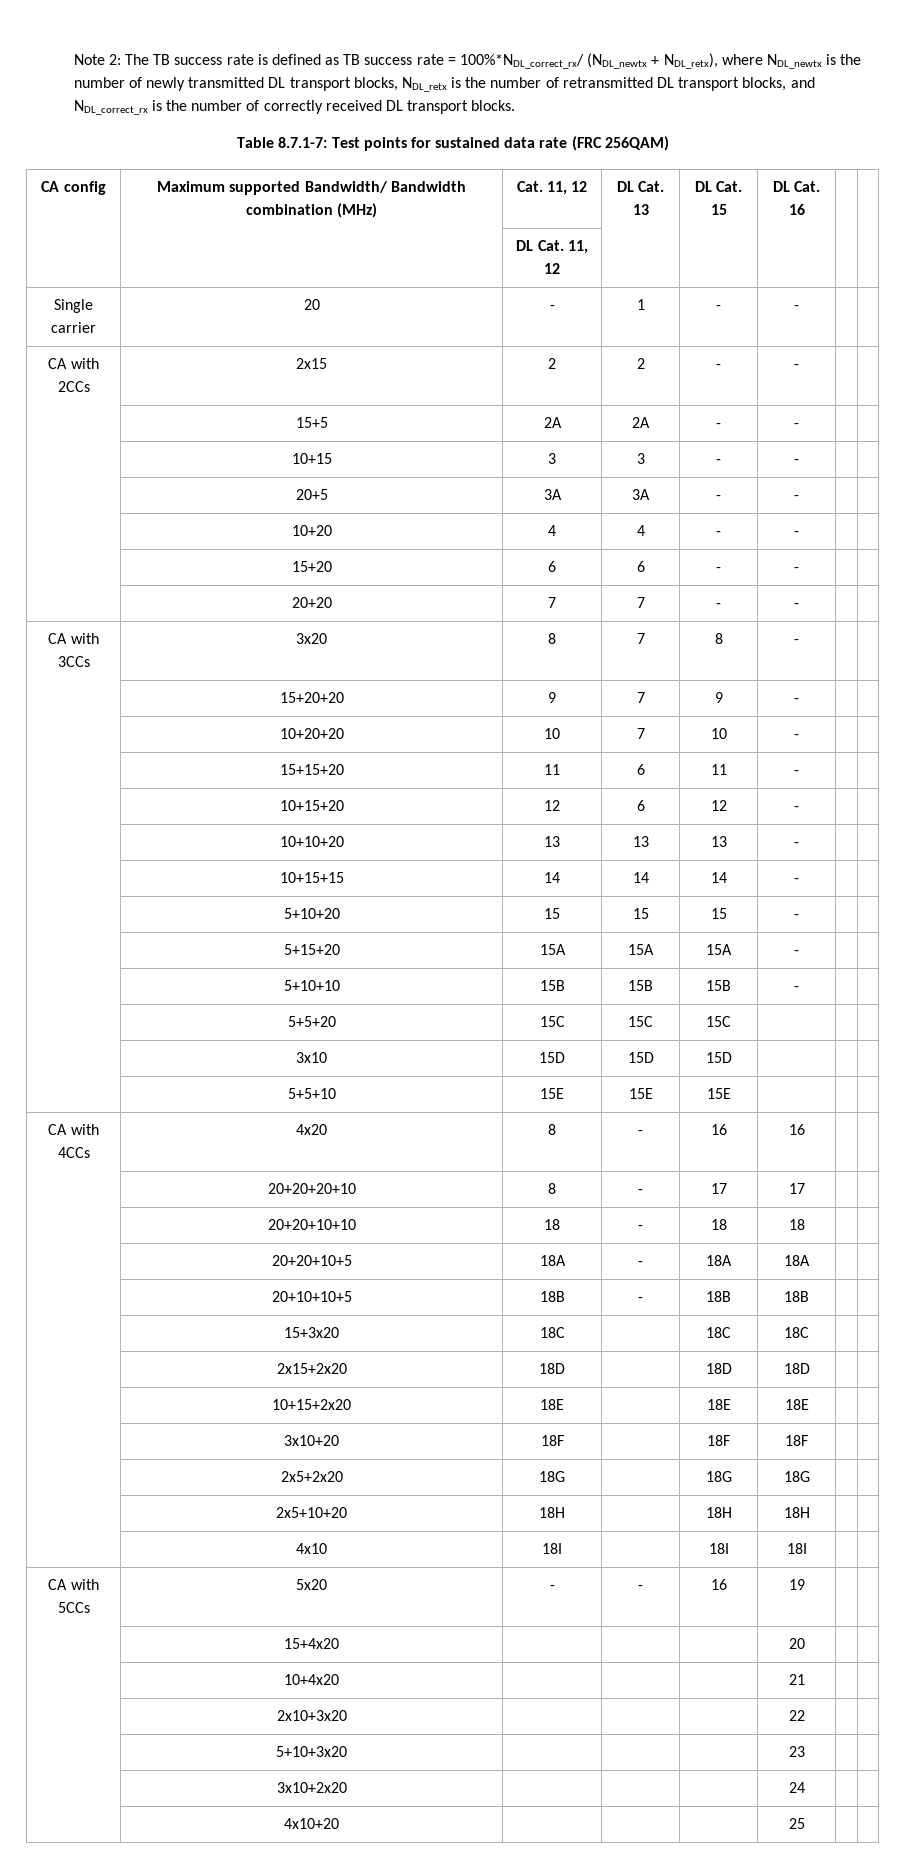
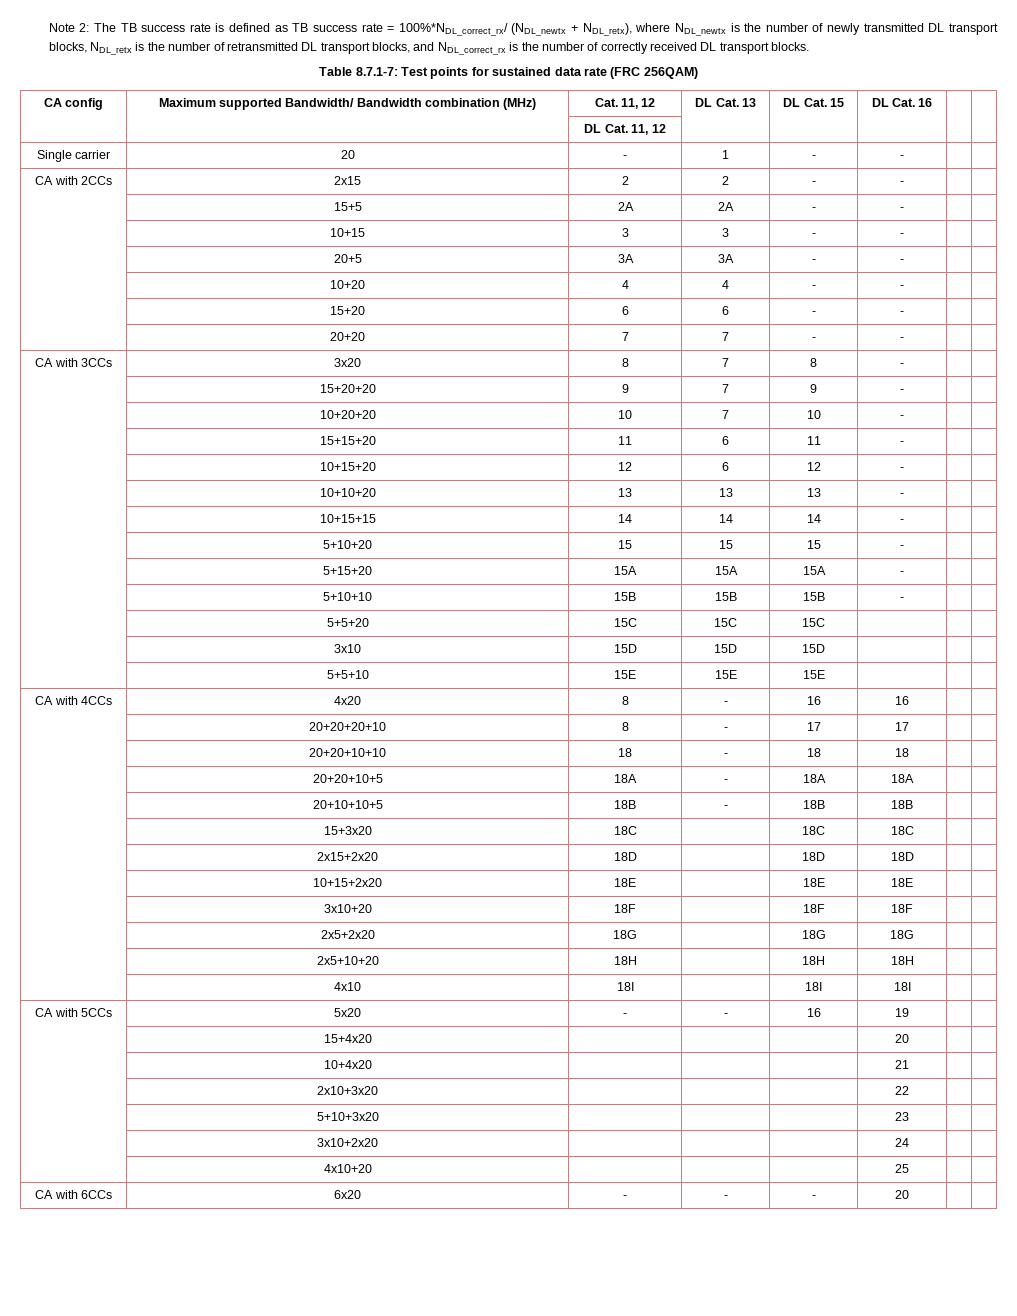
+ CA with 6CCs | 6x20 | - | - | - | 20 | |

